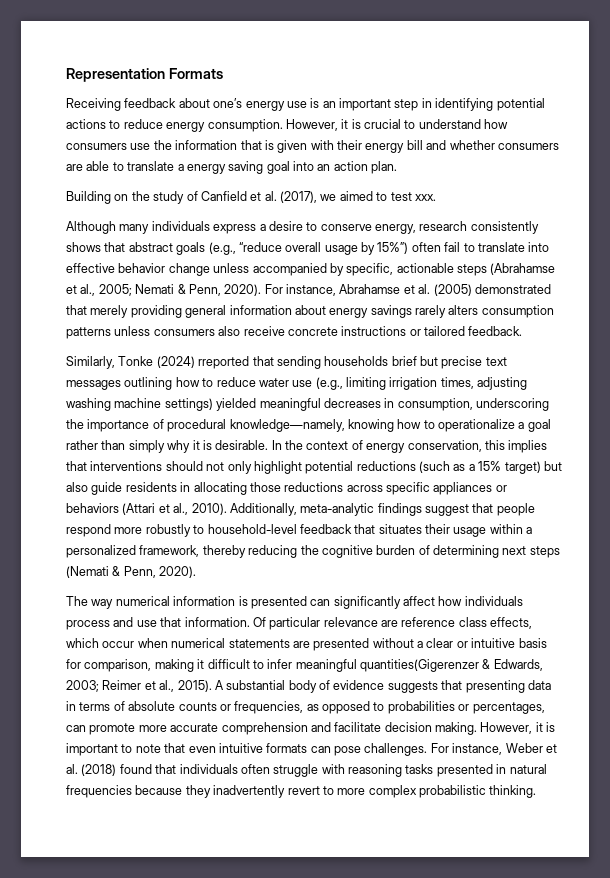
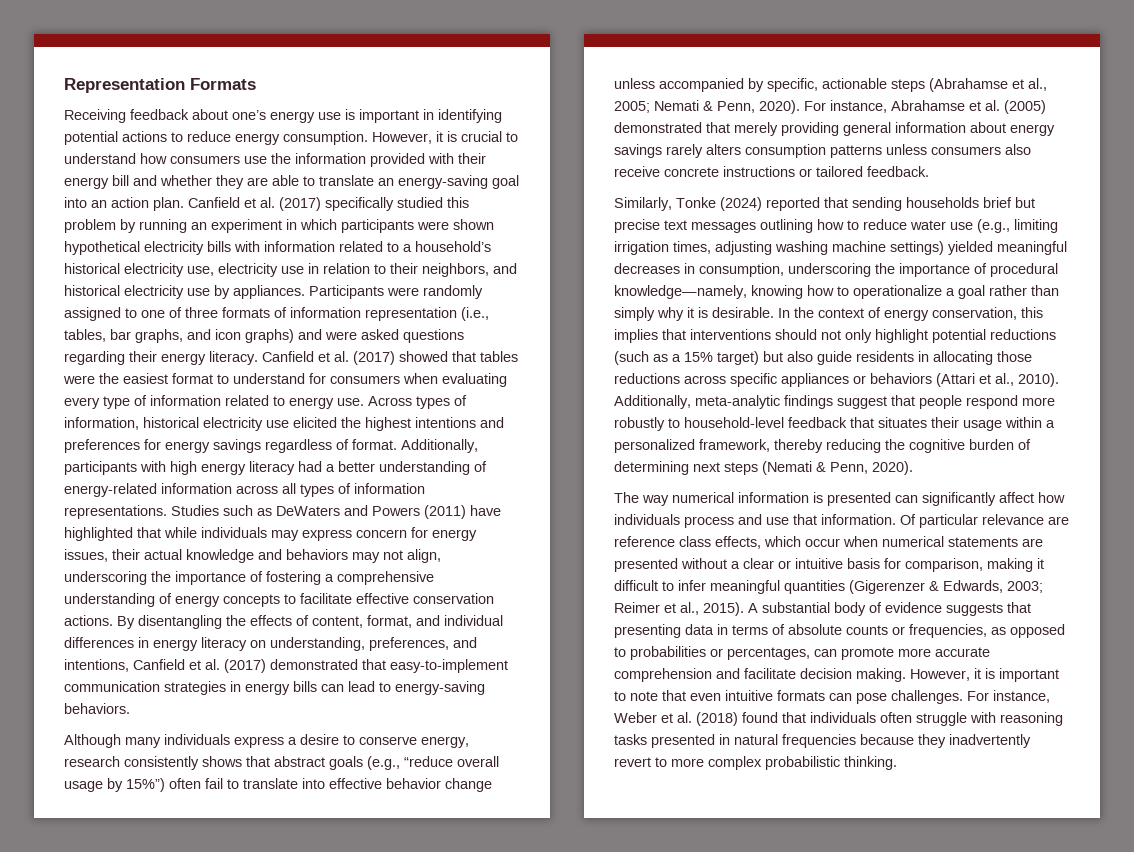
- Receiving feedback about one’s energy use is an important step in identifying potential actions to reduce energy consumption.
+ Receiving feedback about one’s energy use is important in identifying potential actions to reduce energy consumption.
- However, it is crucial to understand how consumers use the information that is given with their energy bill and whether consumers are able to translate a energy saving goal into an action plan.
- Building on the study of Canfield et al. (2017), we aimed to test xxx.
+ However, it is crucial to understand how consumers use the information provided with their energy bill and whether they are able to translate an energy-saving goal into an action plan. Canfield et al. (2017) specifically studied this problem by running an experiment in which participants were shown hypothetical electricity bills with information related to a household’s historical electricity use, electricity use in relation to their neighbors, and historical electricity use by appliances. Participants were randomly assigned to one of three formats of information representation (i.e., tables, bar graphs, and icon graphs) and were asked questions regarding their energy literacy. Canfield et al. (2017) showed that tables were the easiest format to understand for consumers when evaluating every type of information related to energy use. Across types of information, historical electricity use elicited the highest intentions and preferences for energy savings regardless of format. Additionally, participants with high energy literacy had a better understanding of energy-related information across all types of information representations. Studies such as DeWaters and Powers (2011) have highlighted that while individuals may express concern for energy issues, their actual knowledge and behaviors may not align, underscoring the importance of fostering a comprehensive understanding of energy concepts to facilitate effective conservation actions. By disentangling the effects of content, format, and individual differences in energy literacy on understanding, preferences, and intentions, Canfield et al. (2017) demonstrated that easy-to-implement communication strategies in energy bills can lead to energy-saving behaviors.
- Similarly, Tonke (2024) rreported that sending households brief but precise text messages outlining how to reduce water use (e.g., limiting irrigation times, adjusting washing machine settings) yielded meaningful decreases in consumption, underscoring the importance of procedural knowledge—namely, knowing how to operationalize a goal rather than simply why it is desirable.
+ Similarly, Tonke (2024) reported that sending households brief but precise text messages outlining how to reduce water use (e.g., limiting irrigation times, adjusting washing machine settings) yielded meaningful decreases in consumption, underscoring the importance of procedural knowledge—namely, knowing how to operationalize a goal rather than simply why it is desirable.
- Of particular relevance are reference class effects, which occur when numerical statements are presented without a clear or intuitive basis for comparison, making it difficult to infer meaningful quantities(Gigerenzer & Edwards, 2003; Reimer et al., 2015).
+ Of particular relevance are reference class effects, which occur when numerical statements are presented without a clear or intuitive basis for comparison, making it difficult to infer meaningful quantities (Gigerenzer & Edwards, 2003; Reimer et al., 2015).

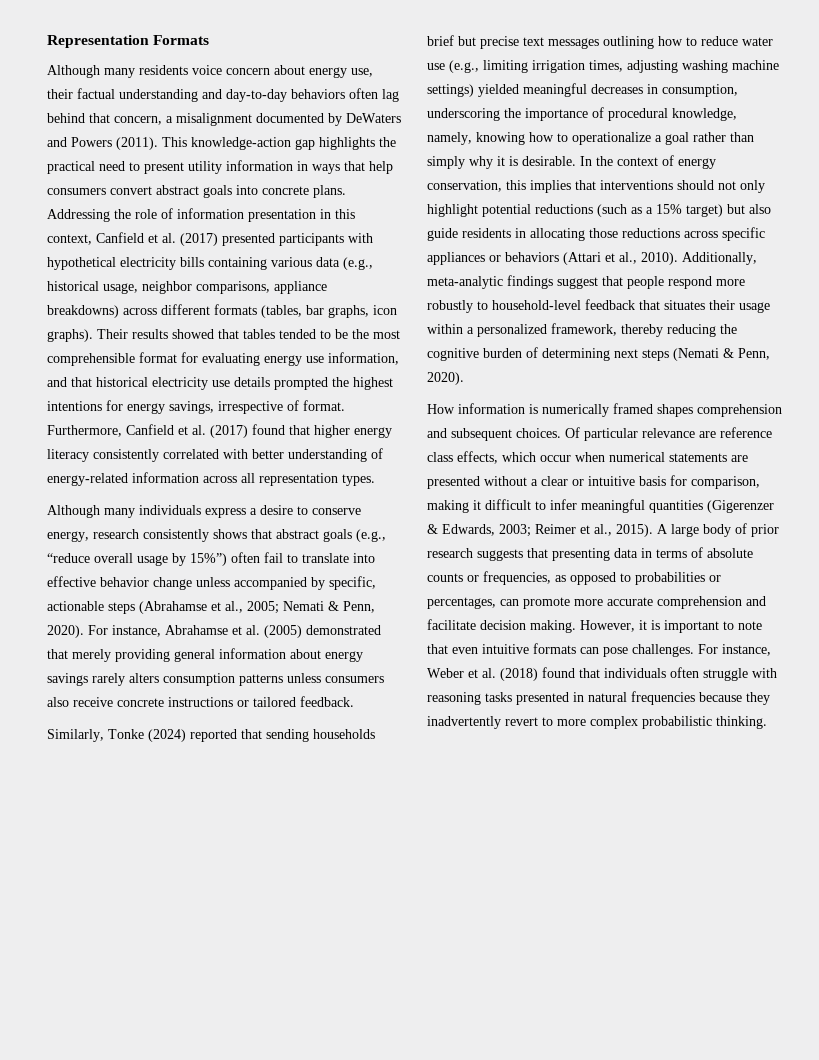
- Receiving feedback about one’s energy use is important in identifying potential actions to reduce energy consumption. However, it is crucial to understand how consumers use the information provided with their energy bill and whether they are able to translate an energy-saving goal into an action plan. Canfield et al. (2017) specifically studied this problem by running an experiment in which participants were shown hypothetical electricity bills with information related to a household’s historical electricity use, electricity use in relation to their neighbors, and historical electricity use by appliances. Participants were randomly assigned to one of three formats of information representation (i.e., tables, bar graphs, and icon graphs) and were asked questions regarding their energy literacy. Canfield et al. (2017) showed that tables were the easiest format to understand for consumers when evaluating every type of information related to energy use. Across types of information, historical electricity use elicited the highest intentions and preferences for energy savings regardless of format. Additionally, participants with high energy literacy had a better understanding of energy-related information across all types of information representations. Studies such as DeWaters and Powers (2011) have highlighted that while individuals may express concern for energy issues, their actual knowledge and behaviors may not align, underscoring the importance of fostering a comprehensive understanding of energy concepts to facilitate effective conservation actions. By disentangling the effects of content, format, and individual differences in energy literacy on understanding, preferences, and intentions, Canfield et al. (2017) demonstrated that easy-to-implement communication strategies in energy bills can lead to energy-saving behaviors.
+ Although many residents voice concern about energy use, their factual understanding and day‑to‑day behaviors often lag behind that concern, a misalignment documented by DeWaters and Powers (2011). This knowledge‑action gap highlights the practical need to present utility information in ways that help consumers convert abstract goals into concrete plans. Addressing the role of information presentation in this context, Canfield et al. (2017) presented participants with hypothetical electricity bills containing various data (e.g., historical usage, neighbor comparisons, appliance breakdowns) across different formats (tables, bar graphs, icon graphs). Their results showed that tables tended to be the most comprehensible format for evaluating energy use information, and that historical electricity use details prompted the highest intentions for energy savings, irrespective of format. Furthermore, Canfield et al. (2017) found that higher energy literacy consistently correlated with better understanding of energy-related information across all representation types.
- Similarly, Tonke (2024) reported that sending households brief but precise text messages outlining how to reduce water use (e.g., limiting irrigation times, adjusting washing machine settings) yielded meaningful decreases in consumption, underscoring the importance of procedural knowledge—namely, knowing how to operationalize a goal rather than simply why it is desirable.
+ Similarly, Tonke (2024) reported that sending households brief but precise text messages outlining how to reduce water use (e.g., limiting irrigation times, adjusting washing machine settings) yielded meaningful decreases in consumption, underscoring the importance of procedural knowledge, namely, knowing how to operationalize a goal rather than simply why it is desirable.
- The way numerical information is presented can significantly affect how individuals process and use that information.
+ How information is numerically framed shapes comprehension and subsequent choices.
- A substantial body of evidence suggests that presenting data in terms of absolute counts or frequencies, as opposed to probabilities or percentages, can promote more accurate comprehension and facilitate decision making.
+ A large body of prior research suggests that presenting data in terms of absolute counts or frequencies, as opposed to probabilities or percentages, can promote more accurate comprehension and facilitate decision making.

